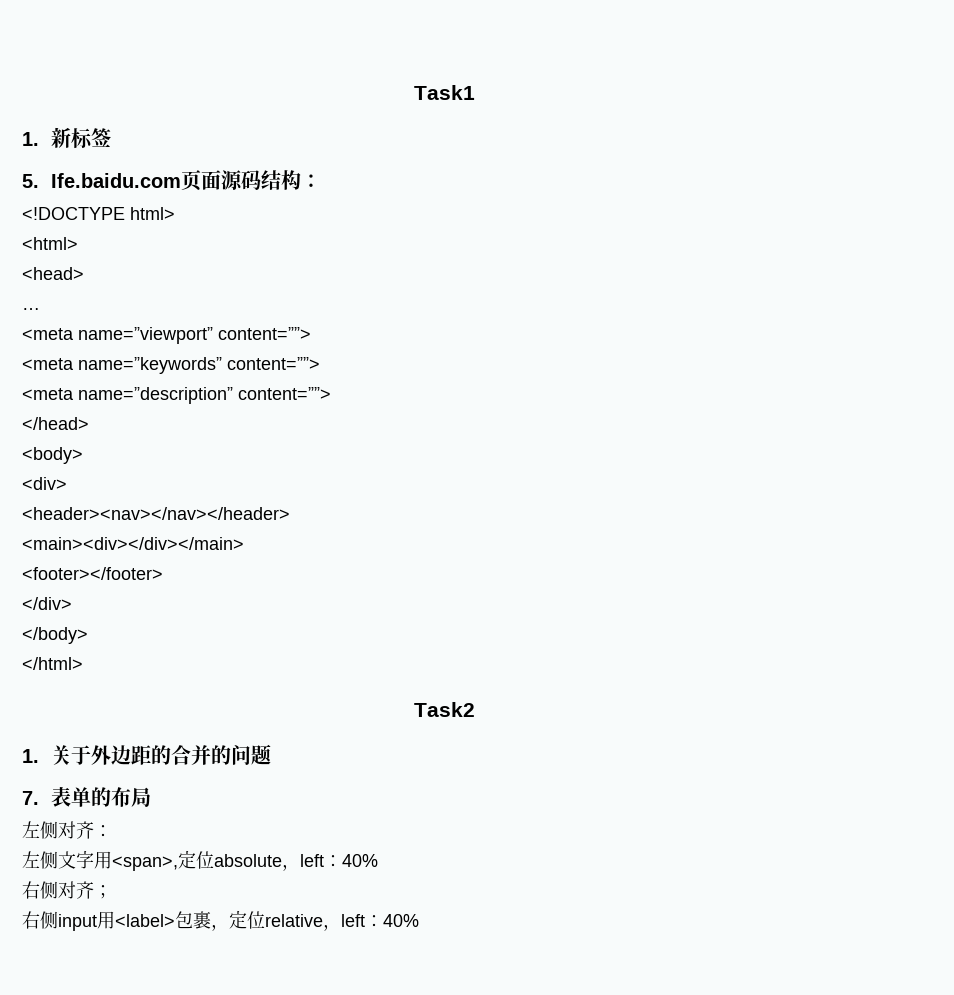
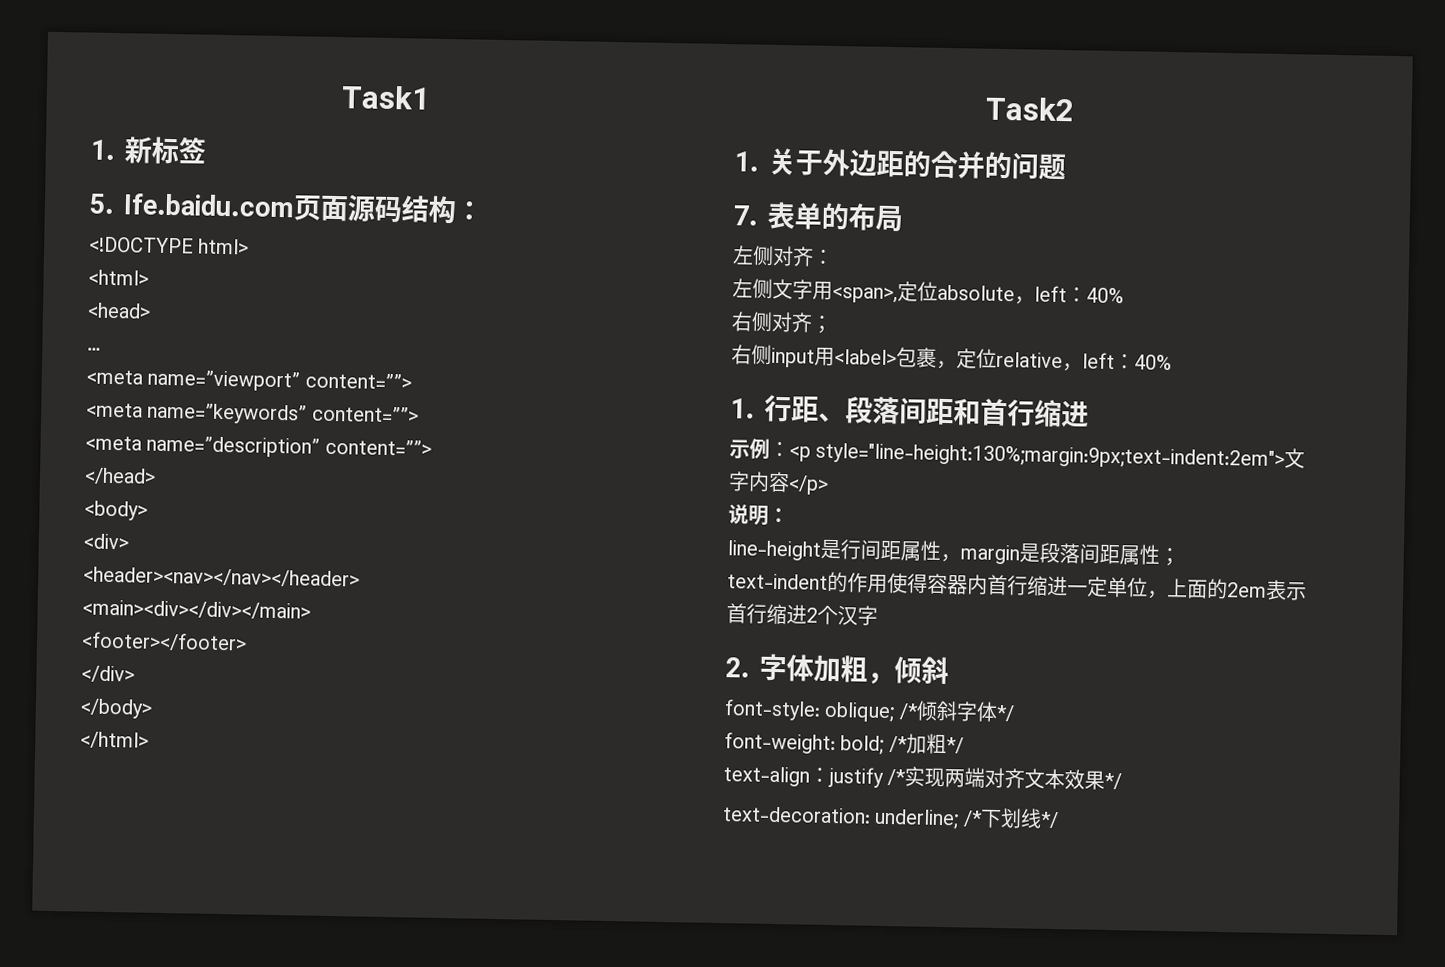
+ 1.行距、段落间距和首行缩进
+ 示例：<p style="line-height:130%;margin:9px;text-indent:2em">文字内容</p>
+ 说明：
+ line-height是行间距属性，margin是段落间距属性；
+ text-indent的作用使得容器内首行缩进一定单位，上面的2em表示首行缩进2个汉字
+ 2.字体加粗，倾斜
+ font-style: oblique; /*倾斜字体*/
+ font-weight: bold; /*加粗*/
+ text-align：justify /*实现两端对齐文本效果*/
+ text-decoration: underline; /*下划线*/

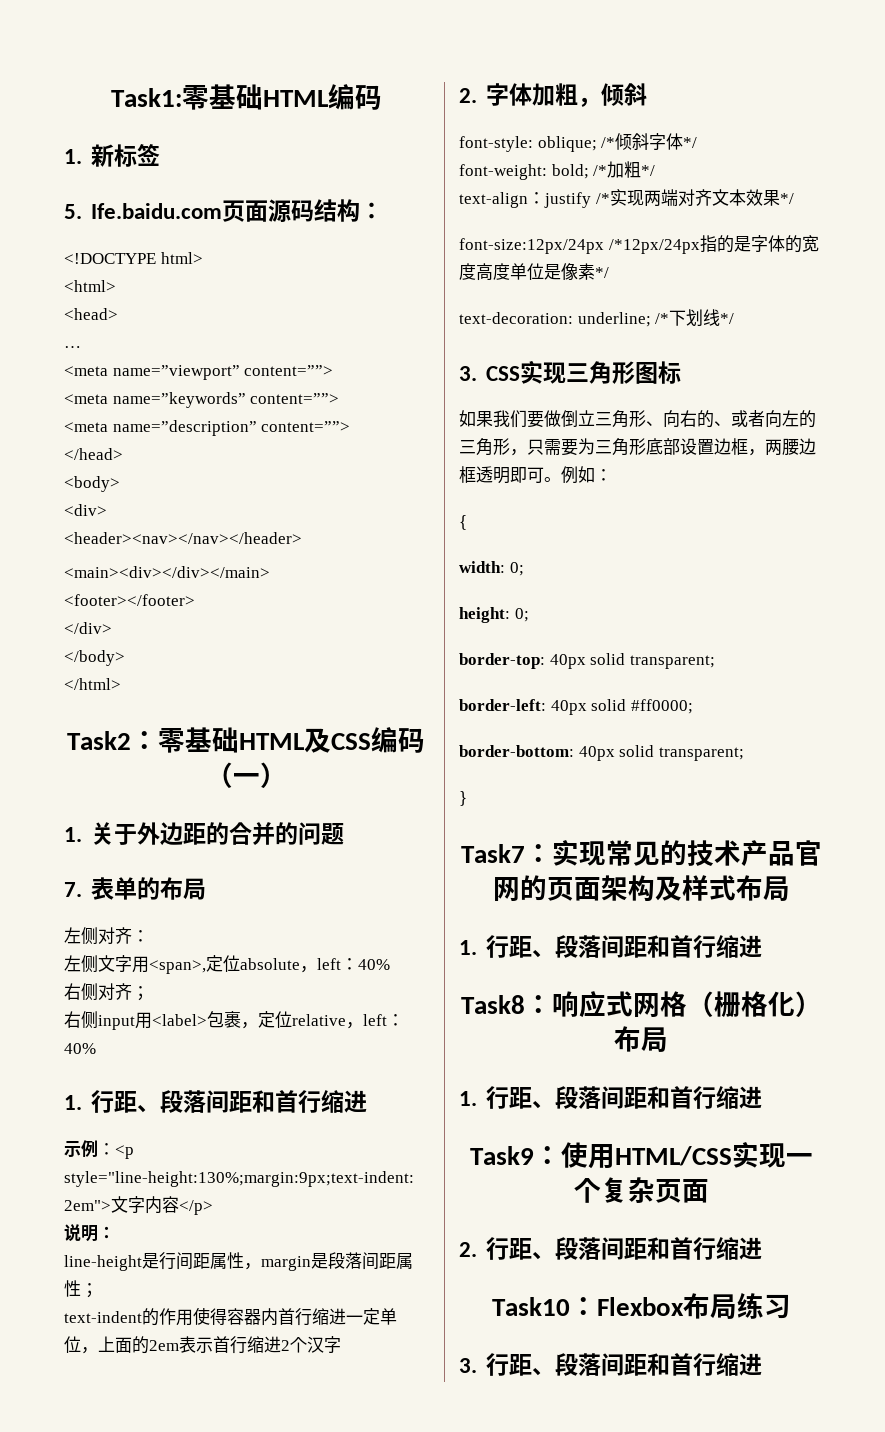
- Task1
+ Task1:零基础HTML编码
- Task2
+ Task2：零基础HTML及CSS编码（一）
+ font-size:12px/24px /*12px/24px指的是字体的宽度高度单位是像素*/
+ 3. CSS实现三角形图标
+ 如果我们要做倒立三角形、向右的、或者向左的三角形，只需要为三角形底部设置边框，两腰边框透明即可。例如：
+ {
+ width: 0;
+ height: 0;
+ border-top: 40px solid transparent;
+ border-left: 40px solid #ff0000;
+ border-bottom: 40px solid transparent;
+ }
+ Task7：实现常见的技术产品官网的页面架构及样式布局
+ 1.行距、段落间距和首行缩进
+ Task8：响应式网格（栅格化）布局
+ 1.行距、段落间距和首行缩进
+ Task9：使用HTML/CSS实现一个复杂页面
+ 2.行距、段落间距和首行缩进
+ Task10：Flexbox布局练习
+ 3.行距、段落间距和首行缩进

